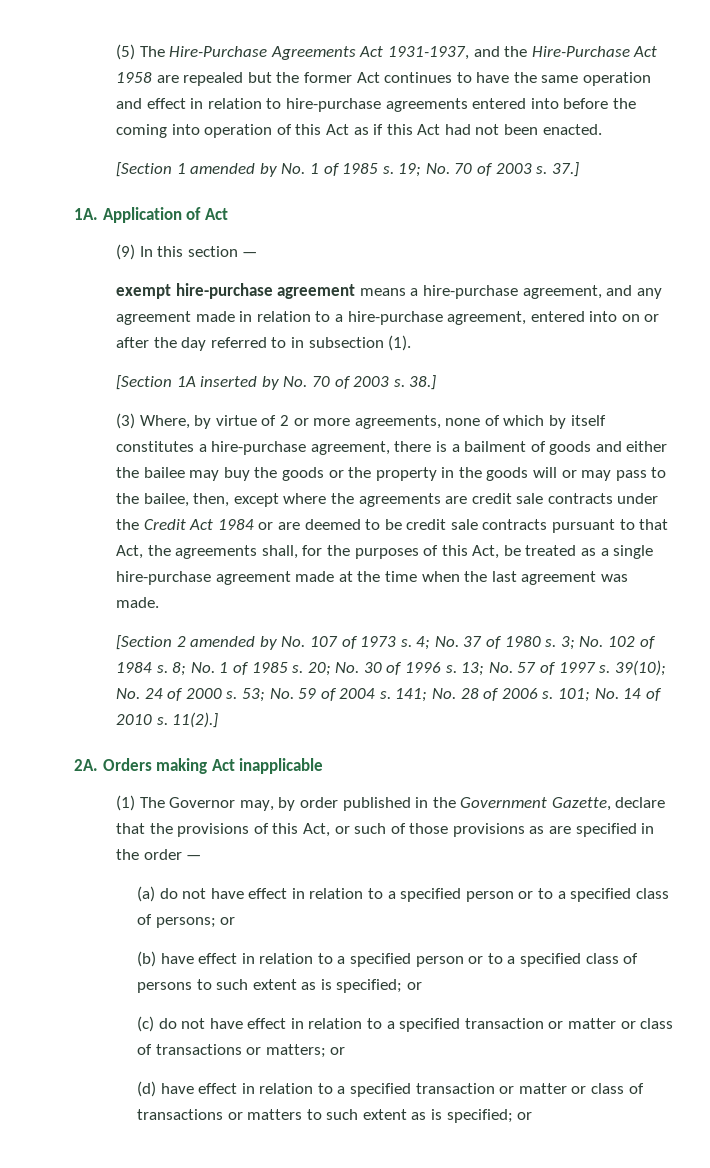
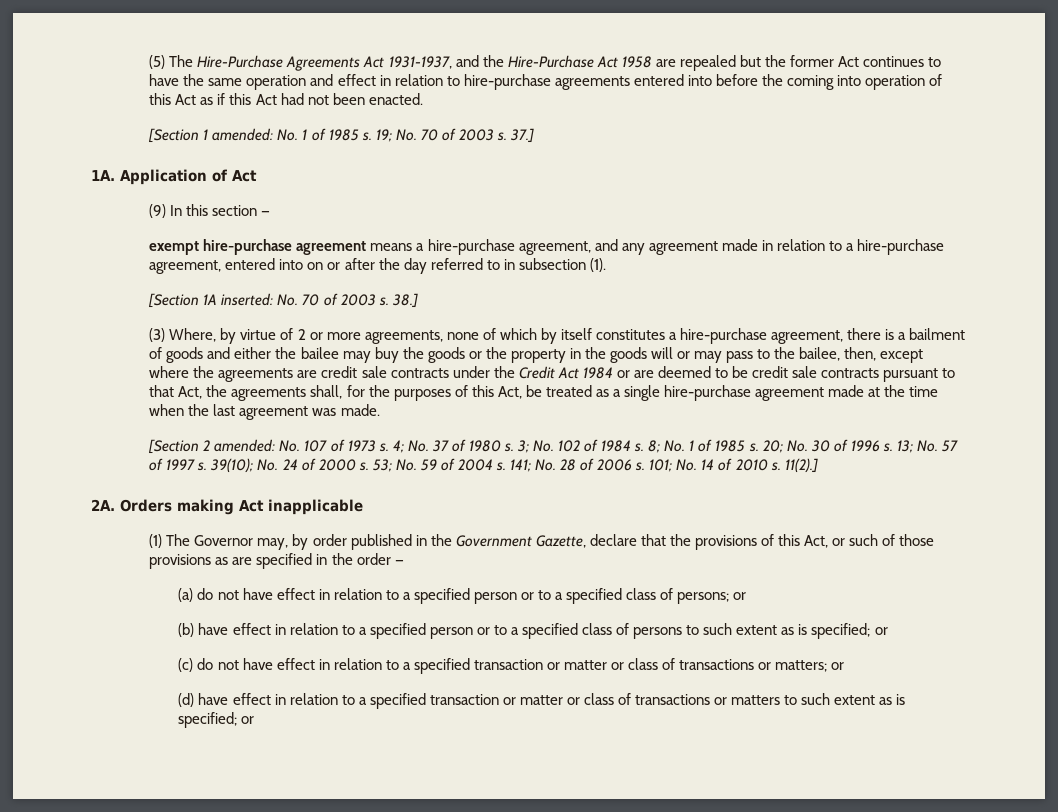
- [Section 1 amended by No. 1 of 1985 s.
+ [Section 1 amended: No. 1 of 1985 s.
- [Section 1A inserted by No. 70 of 2003 s.
+ [Section 1A inserted: No. 70 of 2003 s.
- [Section 2 amended by No. 107 of 1973 s.
+ [Section 2 amended: No. 107 of 1973 s.

